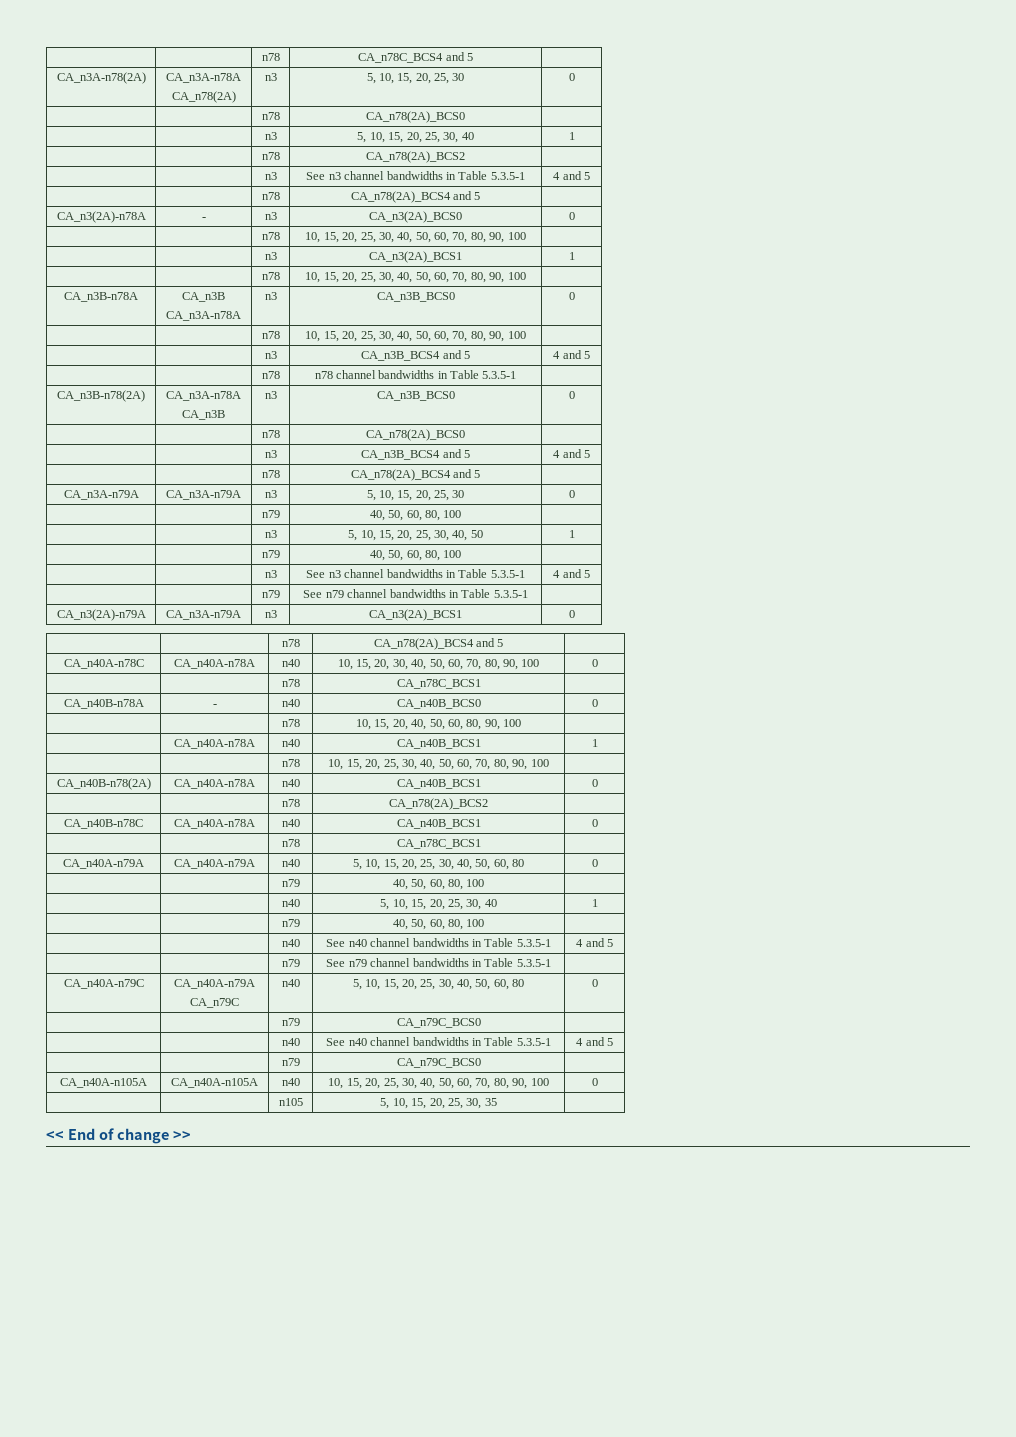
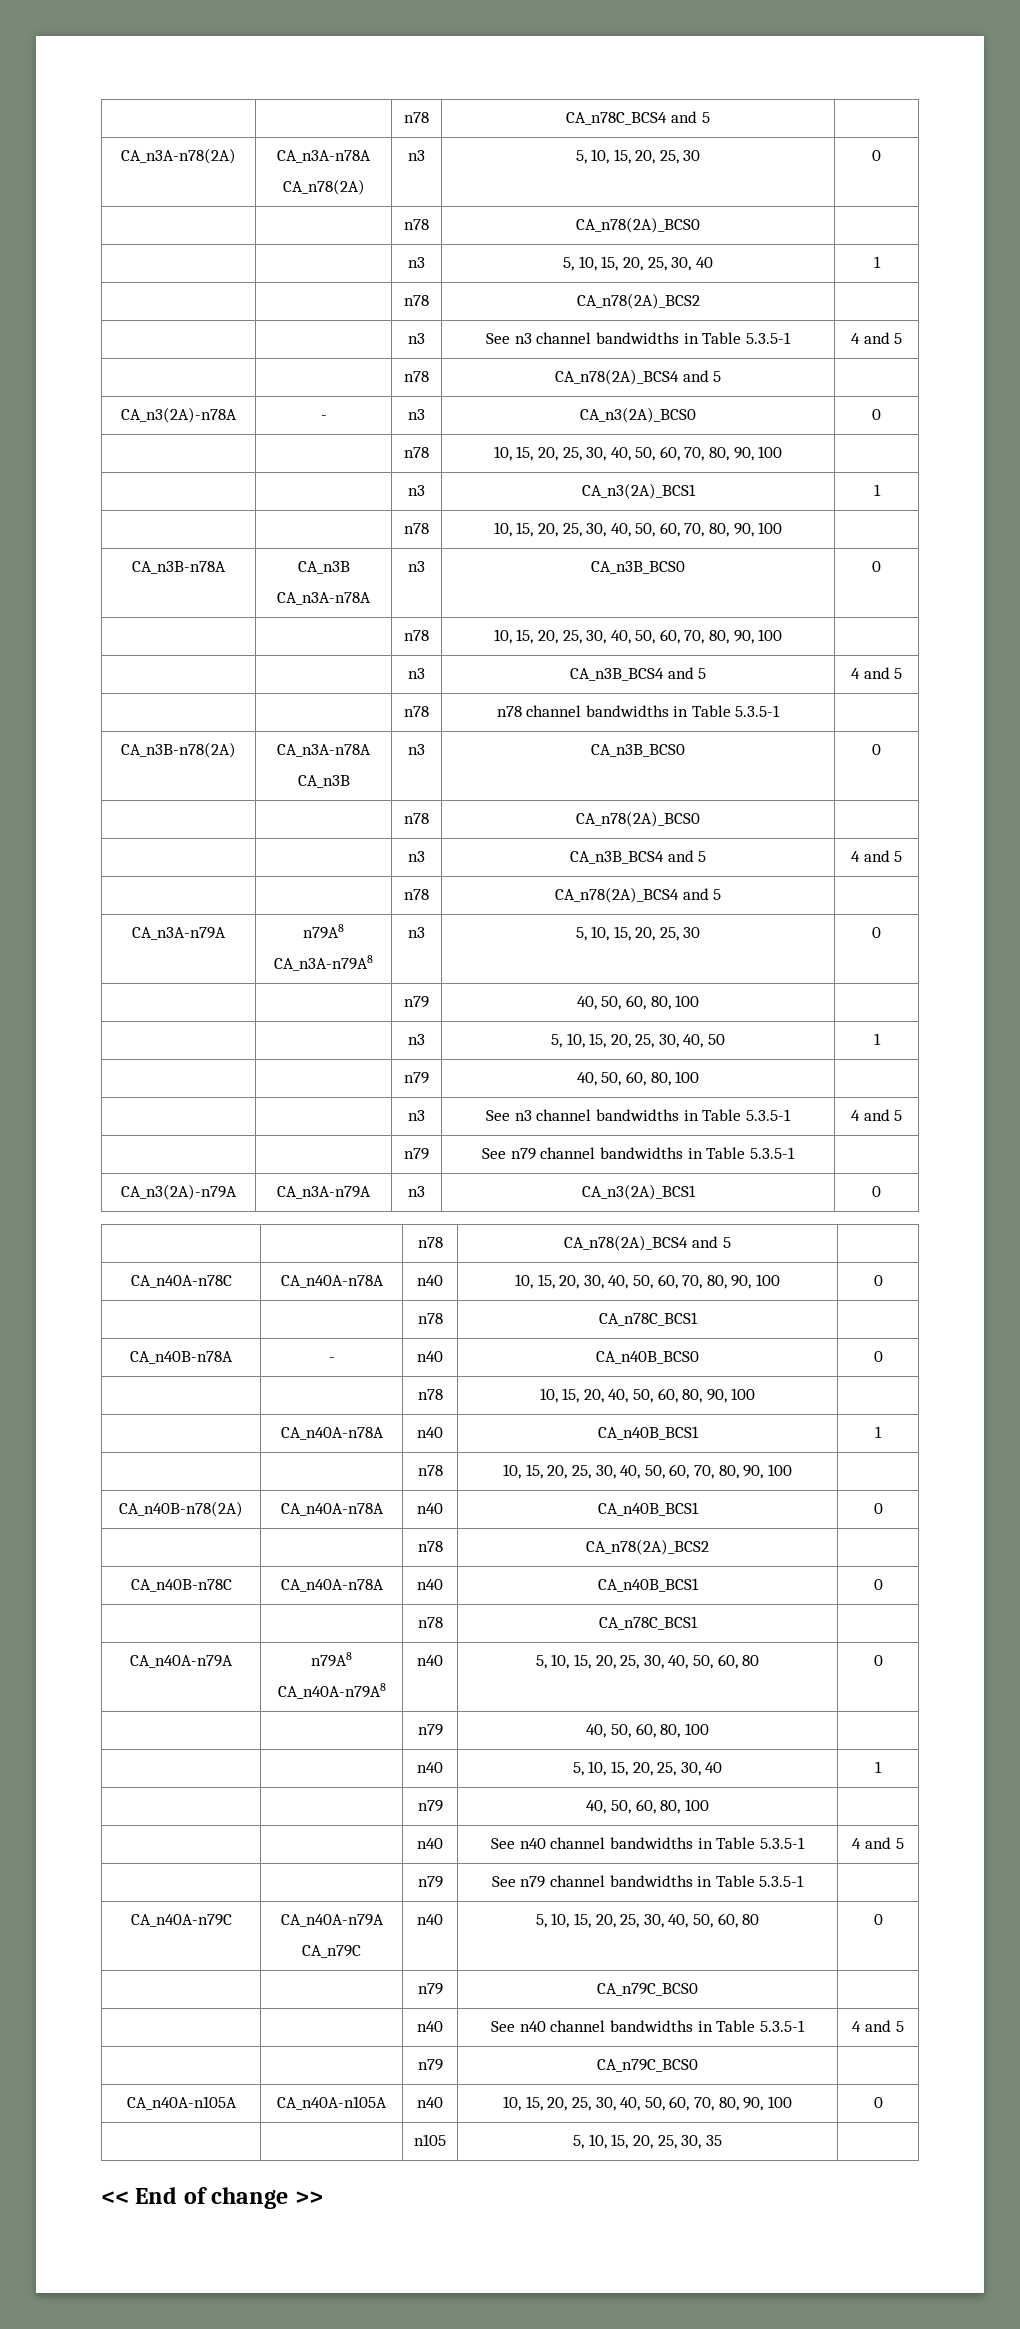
- CA_n3A-n79A | CA_n3A-n79A | n3 | 5, 10, 15, 20, 25, 30 | 0
+ CA_n3A-n79A | n79A8
+ CA_n3A-n79A8 | n3 | 5, 10, 15, 20, 25, 30 | 0
- CA_n40A-n79A | CA_n40A-n79A | n40 | 5, 10, 15, 20, 25, 30, 40, 50, 60, 80 | 0
+ CA_n40A-n79A | n79A8
+ CA_n40A-n79A8 | n40 | 5, 10, 15, 20, 25, 30, 40, 50, 60, 80 | 0

